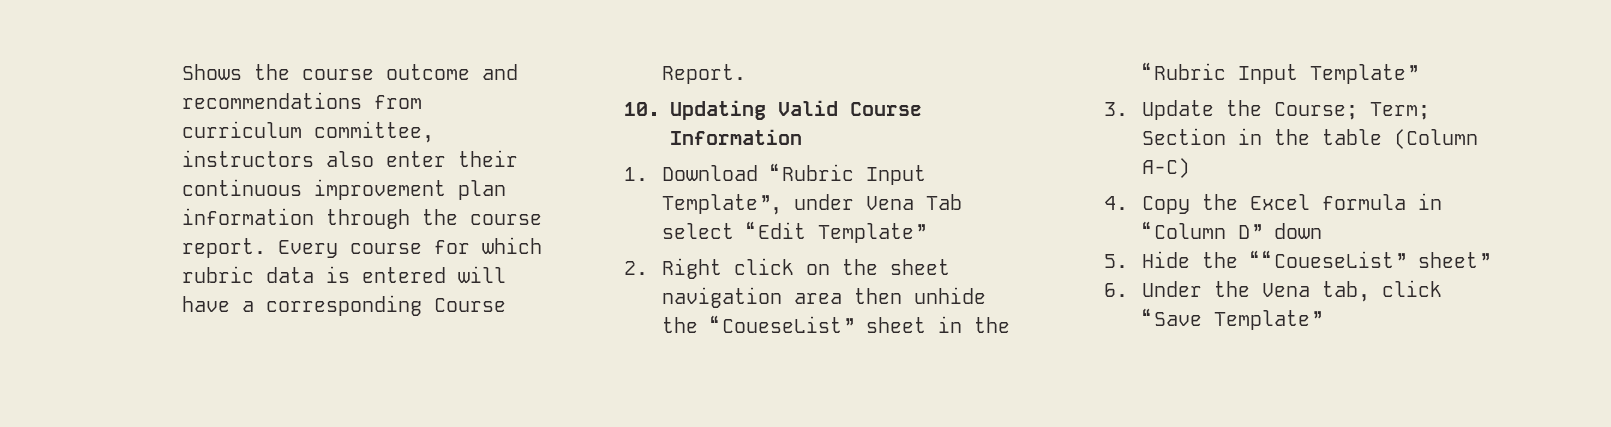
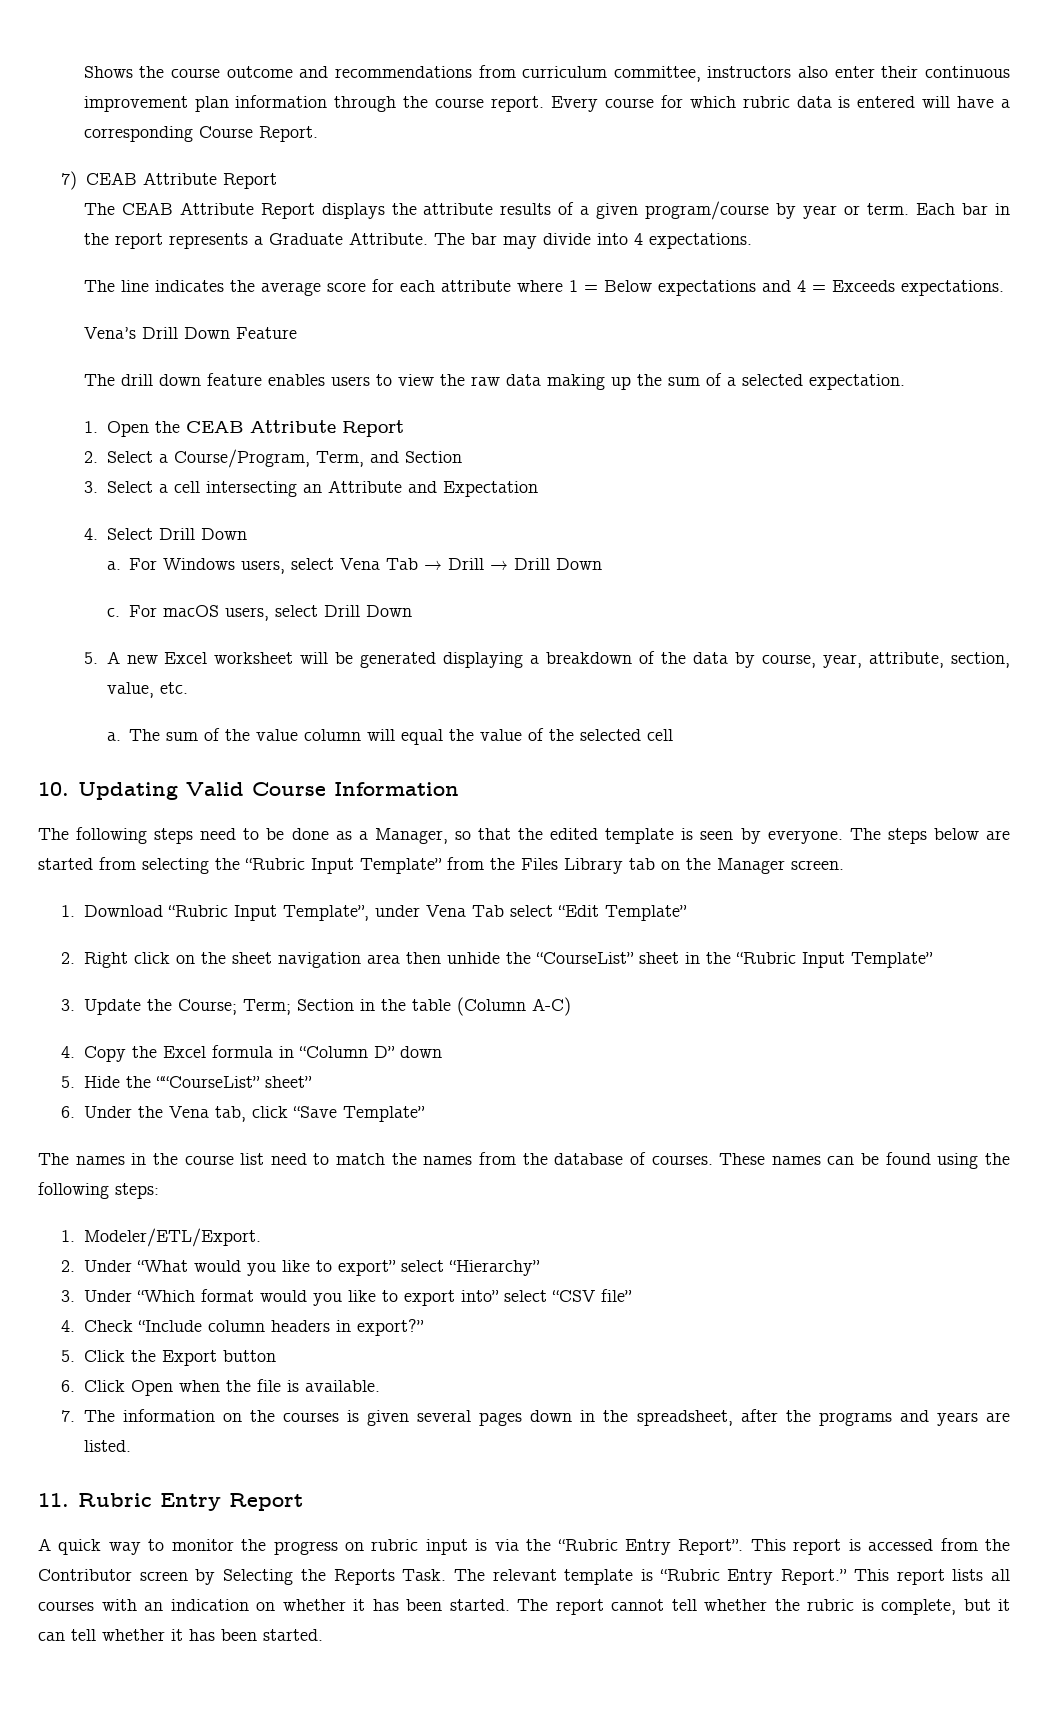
+ 7) CEAB Attribute Report
+ The CEAB Attribute Report displays the attribute results of a given program/course by year or term. Each bar in the report represents a Graduate Attribute. The bar may divide into 4 expectations.
+ The line indicates the average score for each attribute where 1 = Below expectations and 4 = Exceeds expectations.
+ Vena’s Drill Down Feature
+ The drill down feature enables users to view the raw data making up the sum of a selected expectation.
+ 1. Open the CEAB Attribute Report
+ 2. Select a Course/Program, Term, and Section
+ 3. Select a cell intersecting an Attribute and Expectation
+ 4. Select Drill Down
+ a. For Windows users, select Vena Tab → Drill → Drill Down
+ c. For macOS users, select Drill Down
+ 5. A new Excel worksheet will be generated displaying a breakdown of the data by course, year, attribute, section, value, etc.
+ a. The sum of the value column will equal the value of the selected cell
  10. Updating Valid Course Information
+ The following steps need to be done as a Manager, so that the edited template is seen by everyone. The steps below are started from selecting the “Rubric Input Template” from the Files Library tab on the Manager screen.
- 2. Right click on the sheet navigation area then unhide the “CoueseList” sheet in the “Rubric Input Template”
+ 2. Right click on the sheet navigation area then unhide the “CourseList” sheet in the “Rubric Input Template”
- 5. Hide the ““CoueseList” sheet”
+ 5. Hide the ““CourseList” sheet”
+ The names in the course list need to match the names from the database of courses. These names can be found using the following steps:
+ 1. Modeler/ETL/Export.
+ 2. Under “What would you like to export” select “Hierarchy”
+ 3. Under “Which format would you like to export into” select “CSV file”
+ 4. Check “Include column headers in export?”
+ 5. Click the Export button
+ 6. Click Open when the file is available.
+ 7. The information on the courses is given several pages down in the spreadsheet, after the programs and years are listed.
+ 11. Rubric Entry Report
+ A quick way to monitor the progress on rubric input is via the “Rubric Entry Report”. This report is accessed from the Contributor screen by Selecting the Reports Task. The relevant template is “Rubric Entry Report.” This report lists all courses with an indication on whether it has been started. The report cannot tell whether the rubric is complete, but it can tell whether it has been started.

